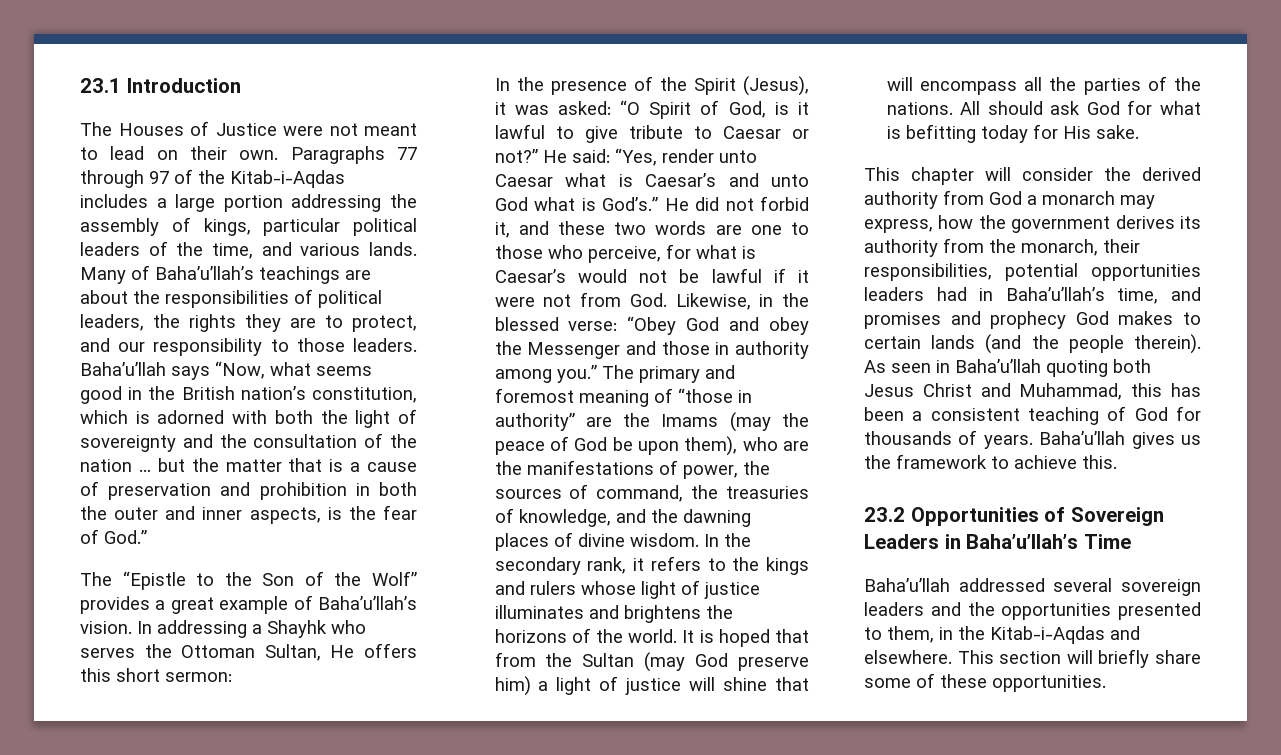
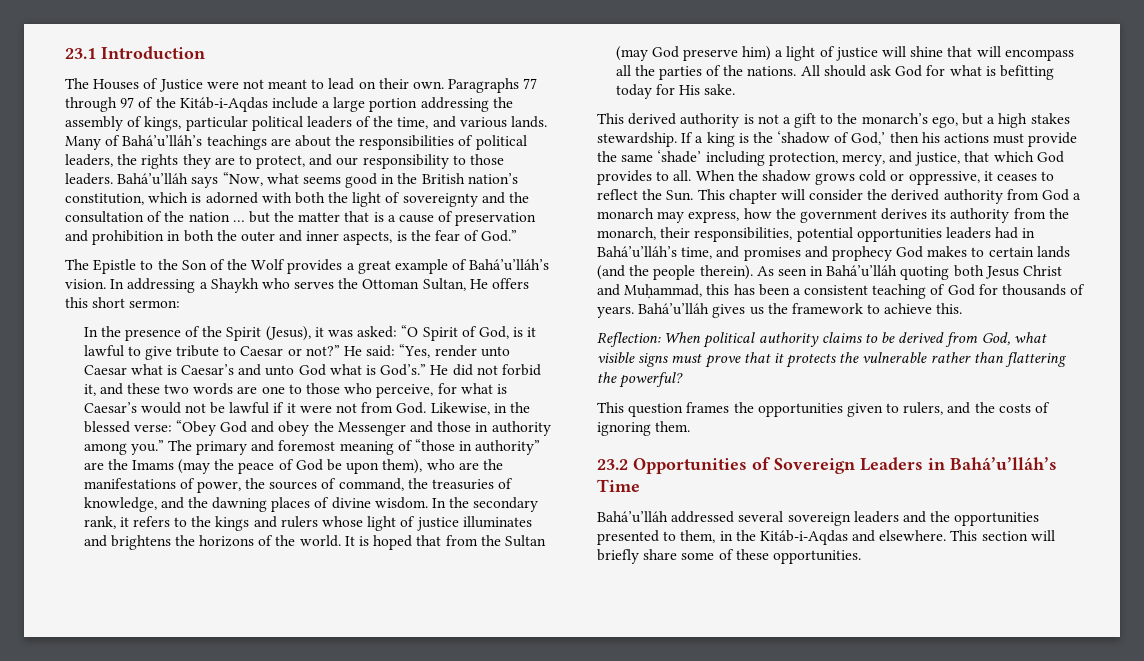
- Paragraphs 77 through 97 of the Kitab-i-Aqdas includes a large portion addressing the assembly of kings, particular political leaders of the time, and various lands.
+ Paragraphs 77 through 97 of the Kitáb-i-Aqdas include a large portion addressing the assembly of kings, particular political leaders of the time, and various lands.
- Many of Baha’u’llah’s teachings are about the responsibilities of political leaders, the rights they are to protect, and our responsibility to those leaders.
+ Many of Bahá’u’lláh’s teachings are about the responsibilities of political leaders, the rights they are to protect, and our responsibility to those leaders.
- Baha’u’llah says “Now, what seems good in the British nation’s constitution, which is adorned with both the light of sovereignty and the consultation of the nation … but the matter that is a cause of preservation and prohibition in both the outer and inner aspects, is the fear of God.”
+ Bahá’u’lláh says “Now, what seems good in the British nation’s constitution, which is adorned with both the light of sovereignty and the consultation of the nation … but the matter that is a cause of preservation and prohibition in both the outer and inner aspects, is the fear of God.”
- The “Epistle to the Son of the Wolf” provides a great example of Baha’u’llah’s vision.
+ The Epistle to the Son of the Wolf provides a great example of Bahá’u’lláh’s vision.
- In addressing a Shayhk who serves the Ottoman Sultan, He offers this short sermon:
+ In addressing a Shaykh who serves the Ottoman Sultan, He offers this short sermon:
- This chapter will consider the derived authority from God a monarch may express, how the government derives its authority from the monarch, their responsibilities, potential opportunities leaders had in Baha’u’llah’s time, and promises and prophecy God makes to certain lands (and the people therein).
+ This derived authority is not a gift to the monarch’s ego, but a high stakes stewardship. If a king is the ‘shadow of God,’ then his actions must provide the same ‘shade’ including protection, mercy, and justice, that which God provides to all. When the shadow grows cold or oppressive, it ceases to reflect the Sun. This chapter will consider the derived authority from God a monarch may express, how the government derives its authority from the monarch, their responsibilities, potential opportunities leaders had in Bahá’u’lláh’s time, and promises and prophecy God makes to certain lands (and the people therein).
- As seen in Baha’u’llah quoting both Jesus Christ and Muhammad, this has been a consistent teaching of God for thousands of years.
+ As seen in Bahá’u’lláh quoting both Jesus Christ and Muḥammad, this has been a consistent teaching of God for thousands of years.
- Baha’u’llah gives us the framework to achieve this.
+ Bahá’u’lláh gives us the framework to achieve this.
+ Reflection: When political authority claims to be derived from God, what visible signs must prove that it protects the vulnerable rather than flattering the powerful?
+ This question frames the opportunities given to rulers, and the costs of ignoring them.
- 23.2 Opportunities of Sovereign Leaders in Baha’u’llah’s Time
+ 23.2 Opportunities of Sovereign Leaders in Bahá’u’lláh’s Time
- Baha’u’llah addressed several sovereign leaders and the opportunities presented to them, in the Kitab-i-Aqdas and elsewhere.
+ Bahá’u’lláh addressed several sovereign leaders and the opportunities presented to them, in the Kitáb-i-Aqdas and elsewhere.

